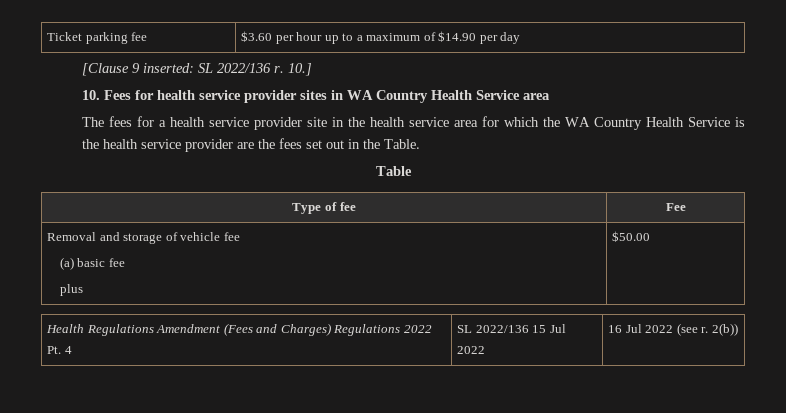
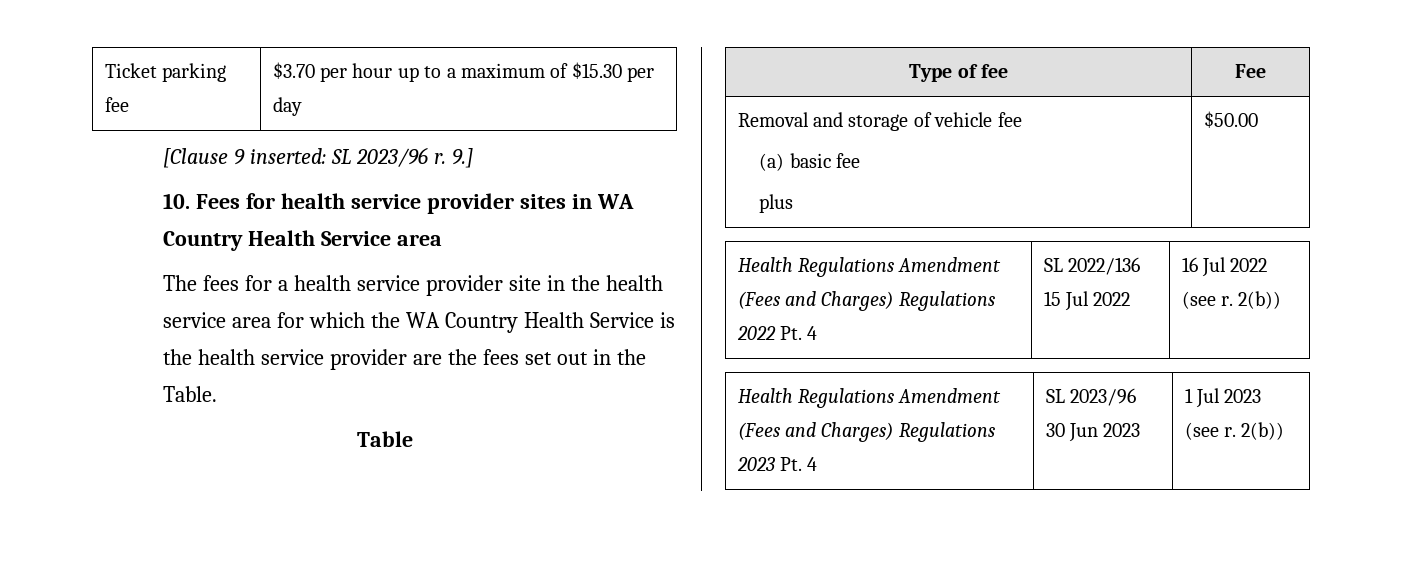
- Ticket parking fee | $3.60 per hour up to a maximum of $14.90 per day
+ Ticket parking fee | $3.70 per hour up to a maximum of $15.30 per day
- [Clause 9 inserted: SL 2022/136 r. 10.]
+ [Clause 9 inserted: SL 2023/96 r. 9.]
+ Health Regulations Amendment (Fees and Charges) Regulations 2023 Pt. 4 | SL 2023/96 30 Jun 2023 | 1 Jul 2023 (see r. 2(b))

